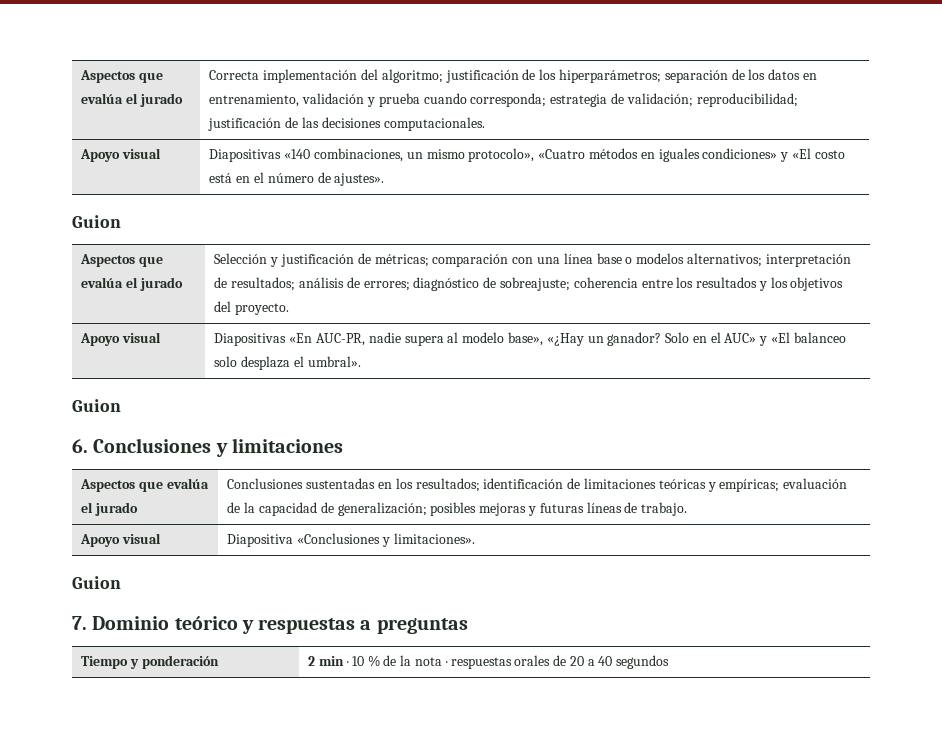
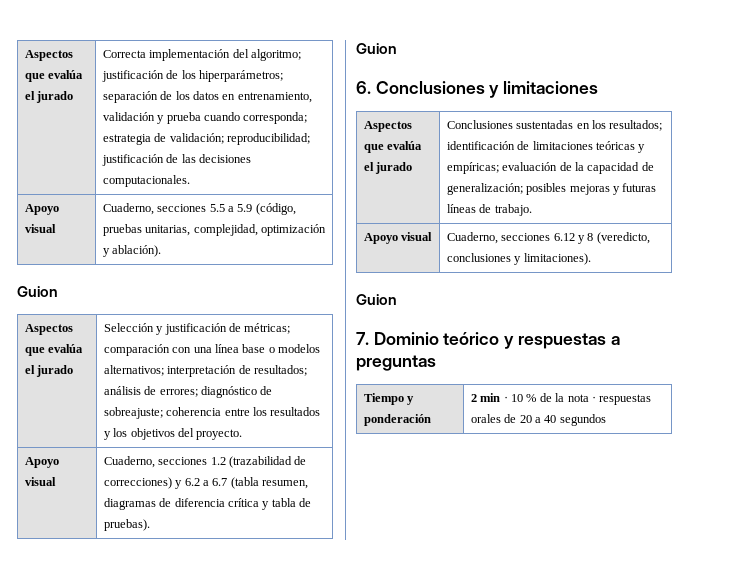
- Apoyo visual | Diapositivas «140 combinaciones, un mismo protocolo», «Cuatro métodos en iguales condiciones» y «El costo está en el número de ajustes».
+ Apoyo visual | Cuaderno, secciones 5.5 a 5.9 (código, pruebas unitarias, complejidad, optimización y ablación).
- Apoyo visual | Diapositivas «En AUC-PR, nadie supera al modelo base», «¿Hay un ganador? Solo en el AUC» y «El balanceo solo desplaza el umbral».
+ Apoyo visual | Cuaderno, secciones 1.2 (trazabilidad de correcciones) y 6.2 a 6.7 (tabla resumen, diagramas de diferencia crítica y tabla de pruebas).
- Apoyo visual | Diapositiva «Conclusiones y limitaciones».
+ Apoyo visual | Cuaderno, secciones 6.12 y 8 (veredicto, conclusiones y limitaciones).

